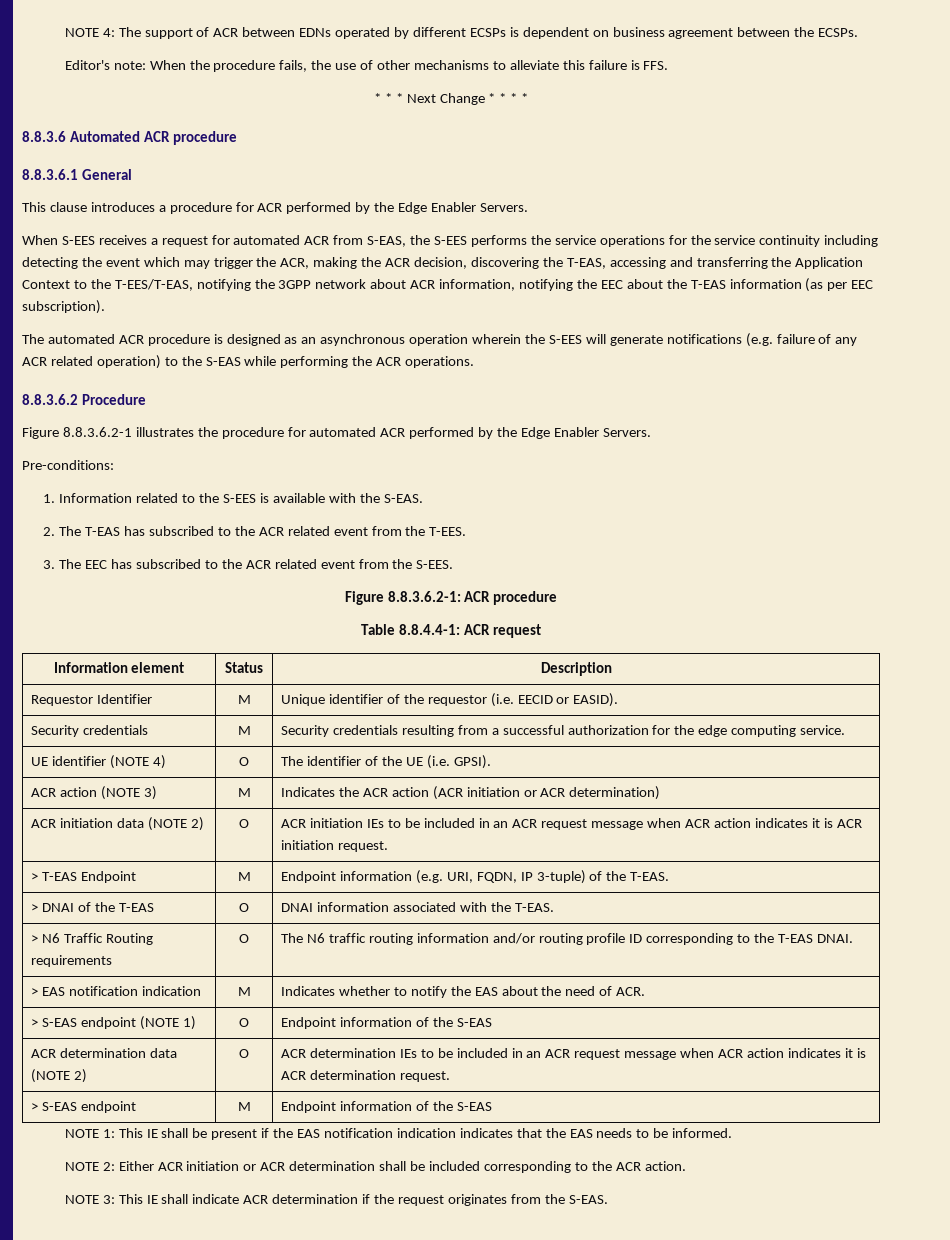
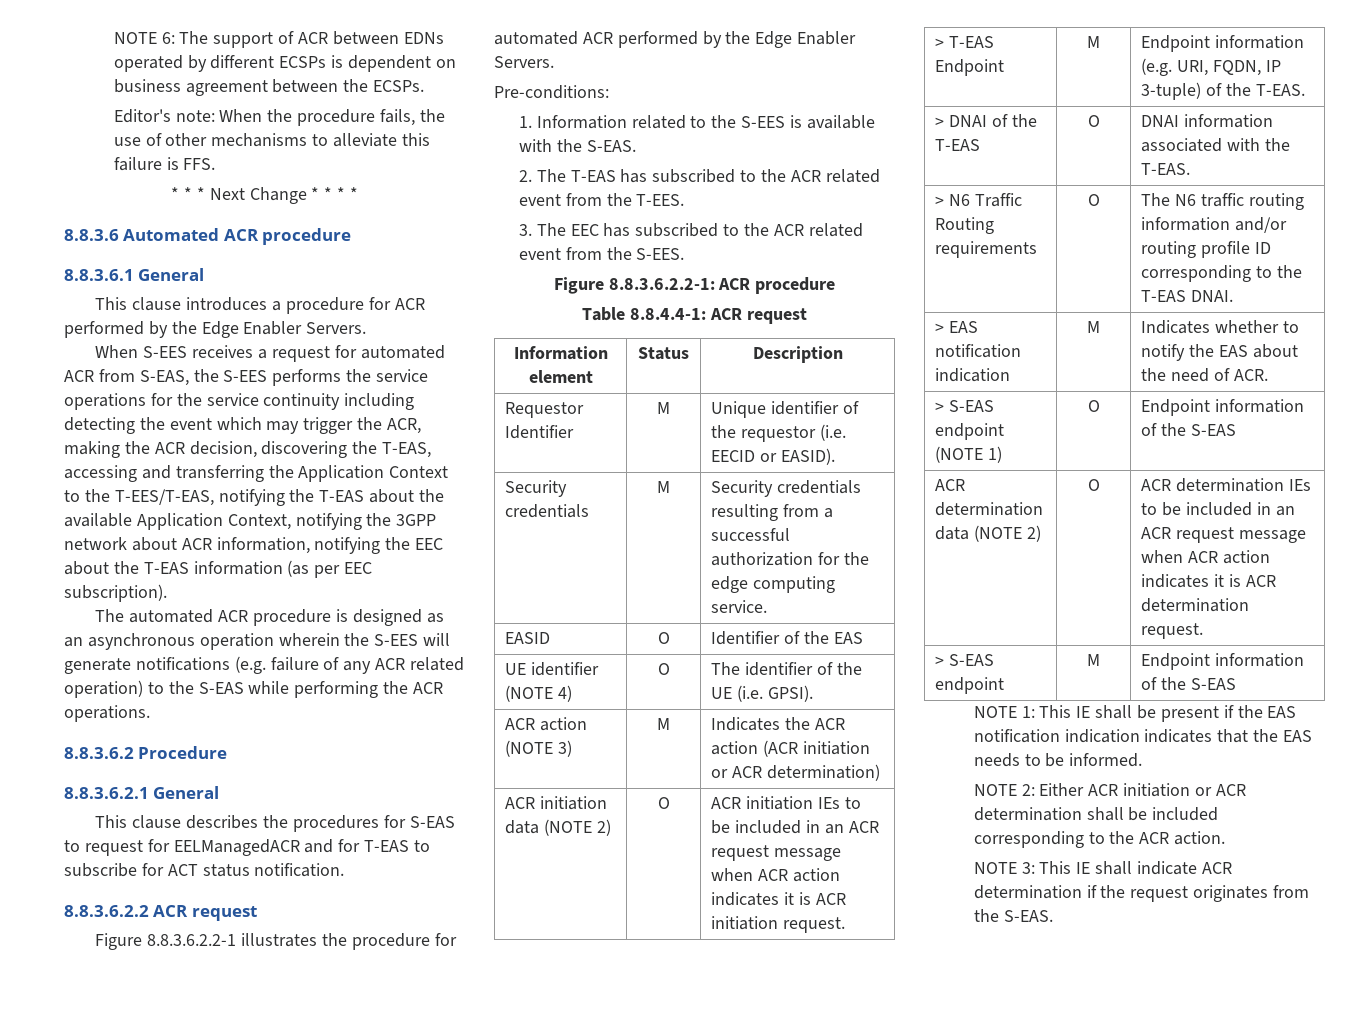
- NOTE 4: The support of ACR between EDNs operated by different ECSPs is dependent on business agreement between the ECSPs.
+ NOTE 6: The support of ACR between EDNs operated by different ECSPs is dependent on business agreement between the ECSPs.
- When S-EES receives a request for automated ACR from S-EAS, the S-EES performs the service operations for the service continuity including detecting the event which may trigger the ACR, making the ACR decision, discovering the T-EAS, accessing and transferring the Application Context to the T-EES/T-EAS, notifying the 3GPP network about ACR information, notifying the EEC about the T-EAS information (as per EEC subscription).
+ When S-EES receives a request for automated ACR from S-EAS, the S-EES performs the service operations for the service continuity including detecting the event which may trigger the ACR, making the ACR decision, discovering the T-EAS, accessing and transferring the Application Context to the T-EES/T-EAS, notifying the T-EAS about the available Application Context, notifying the 3GPP network about ACR information, notifying the EEC about the T-EAS information (as per EEC subscription).
- Figure 8.8.3.6.2-1 illustrates the procedure for automated ACR performed by the Edge Enabler Servers.
+ 8.8.3.6.2.1 General
+ This clause describes the procedures for S-EAS to request for EELManagedACR and for T-EAS to subscribe for ACT status notification.
+ 8.8.3.6.2.2 ACR request
+ Figure 8.8.3.6.2.2-1 illustrates the procedure for automated ACR performed by the Edge Enabler Servers.
- Figure 8.8.3.6.2-1: ACR procedure
+ Figure 8.8.3.6.2.2-1: ACR procedure
+ EASID | O | Identifier of the EAS

